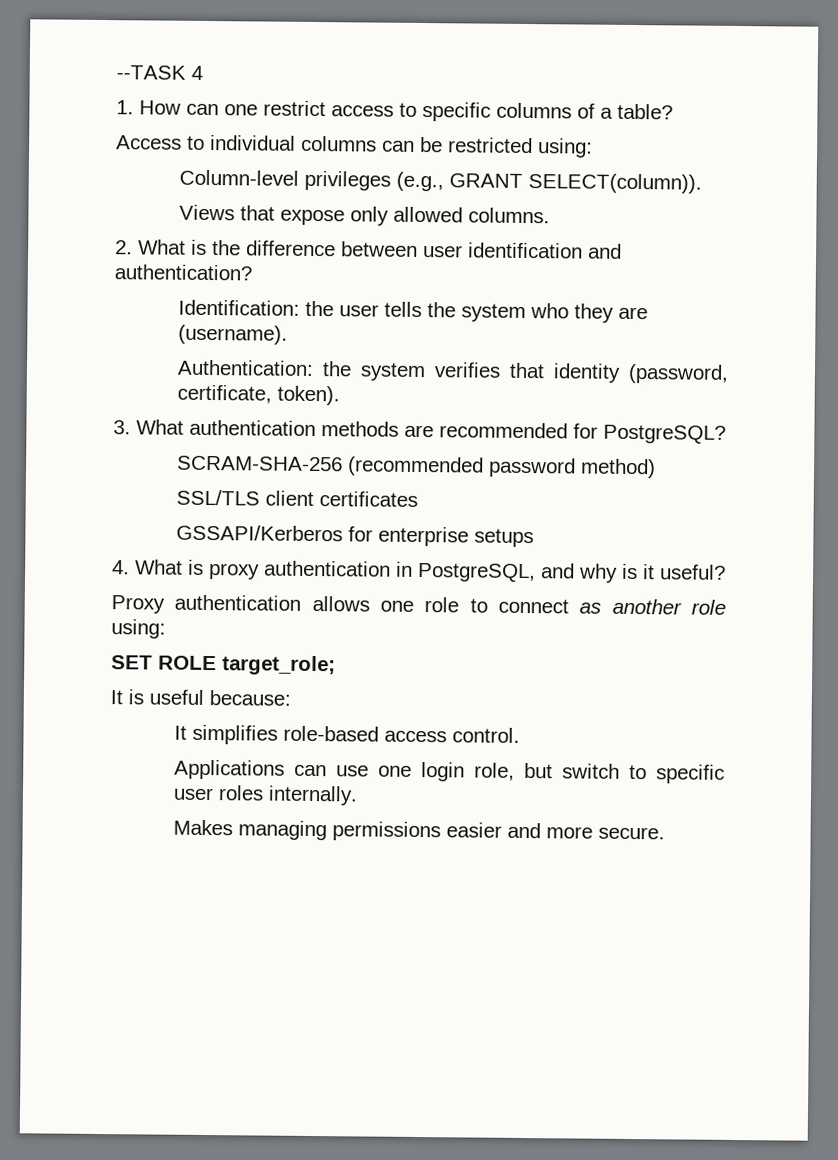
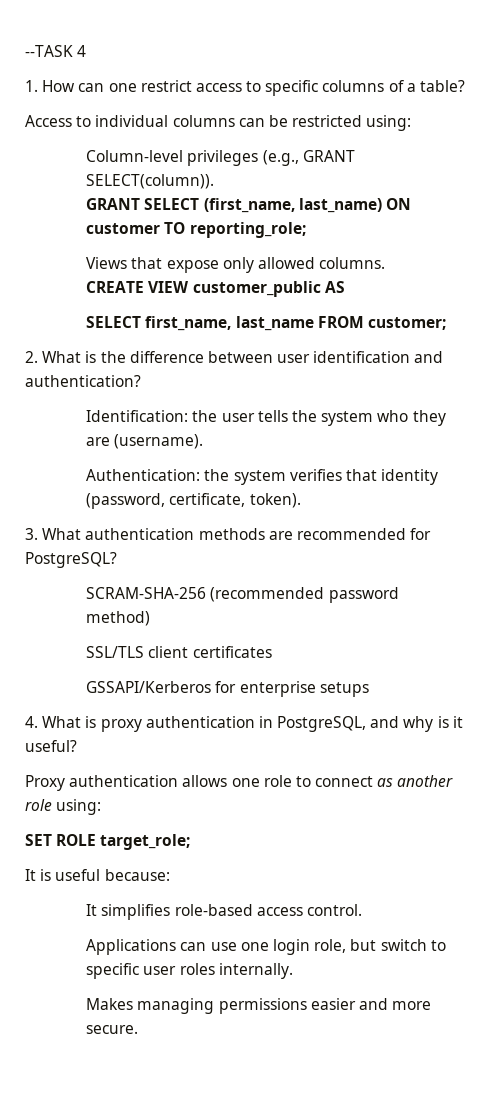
+ GRANT SELECT (first_name, last_name) ON customer TO reporting_role;
+ CREATE VIEW customer_public AS
+ SELECT first_name, last_name FROM customer;

